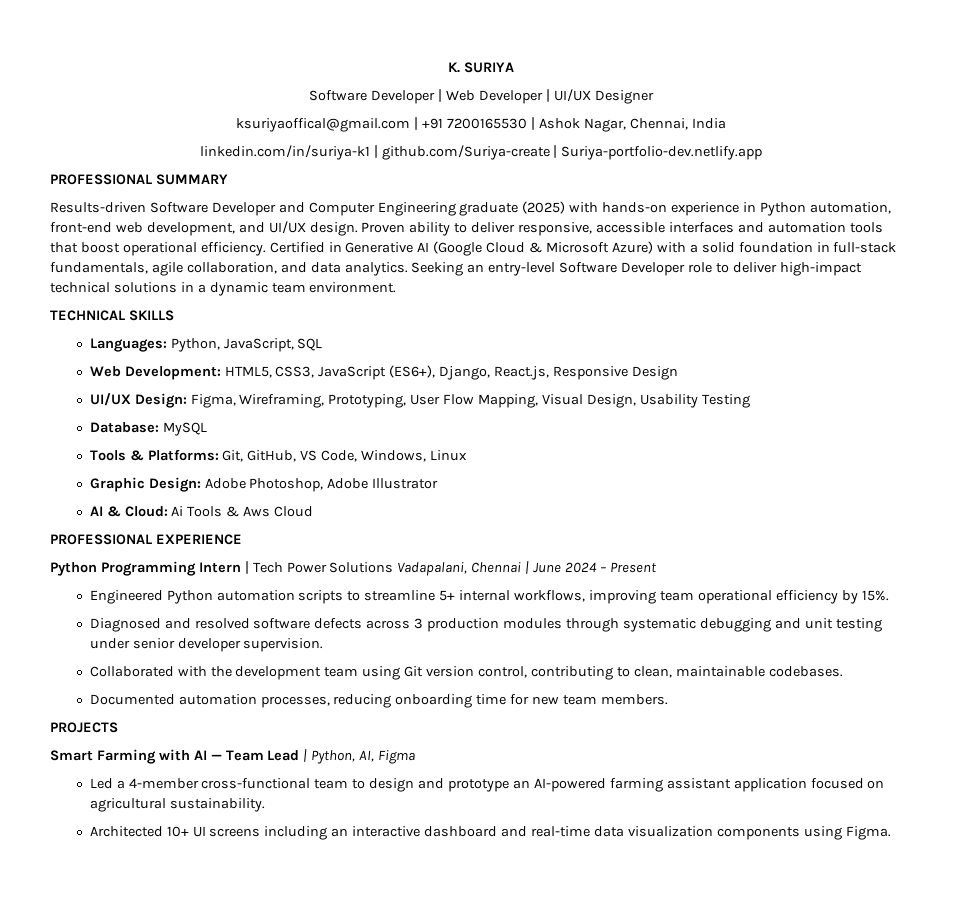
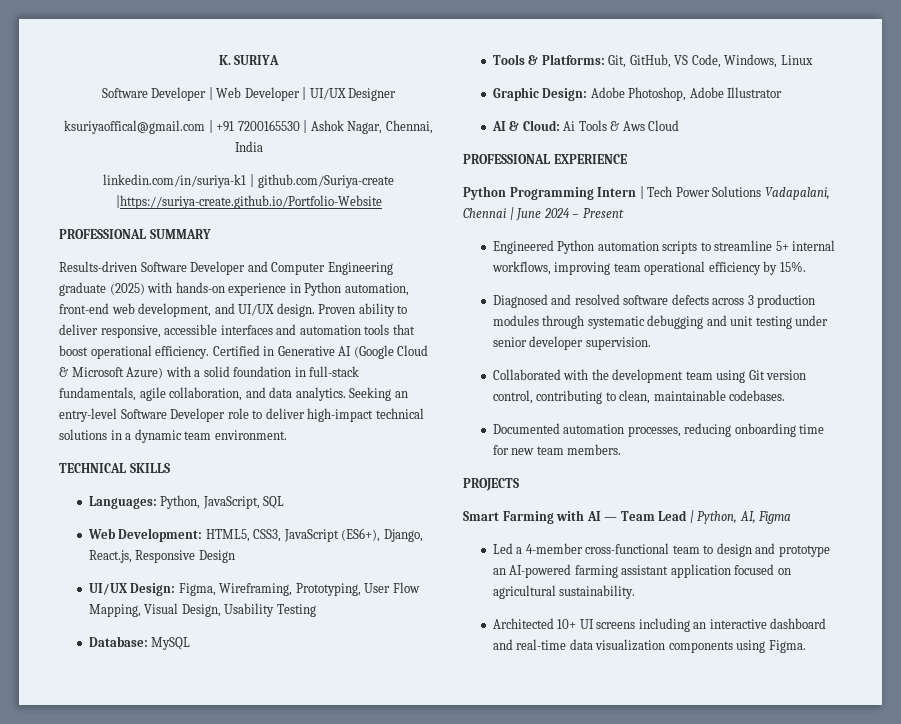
- linkedin.com/in/suriya-k1 | github.com/Suriya-create | Suriya-portfolio-dev.netlify.app
+ linkedin.com/in/suriya-k1 | github.com/Suriya-create |https://suriya-create.github.io/Portfolio-Website

